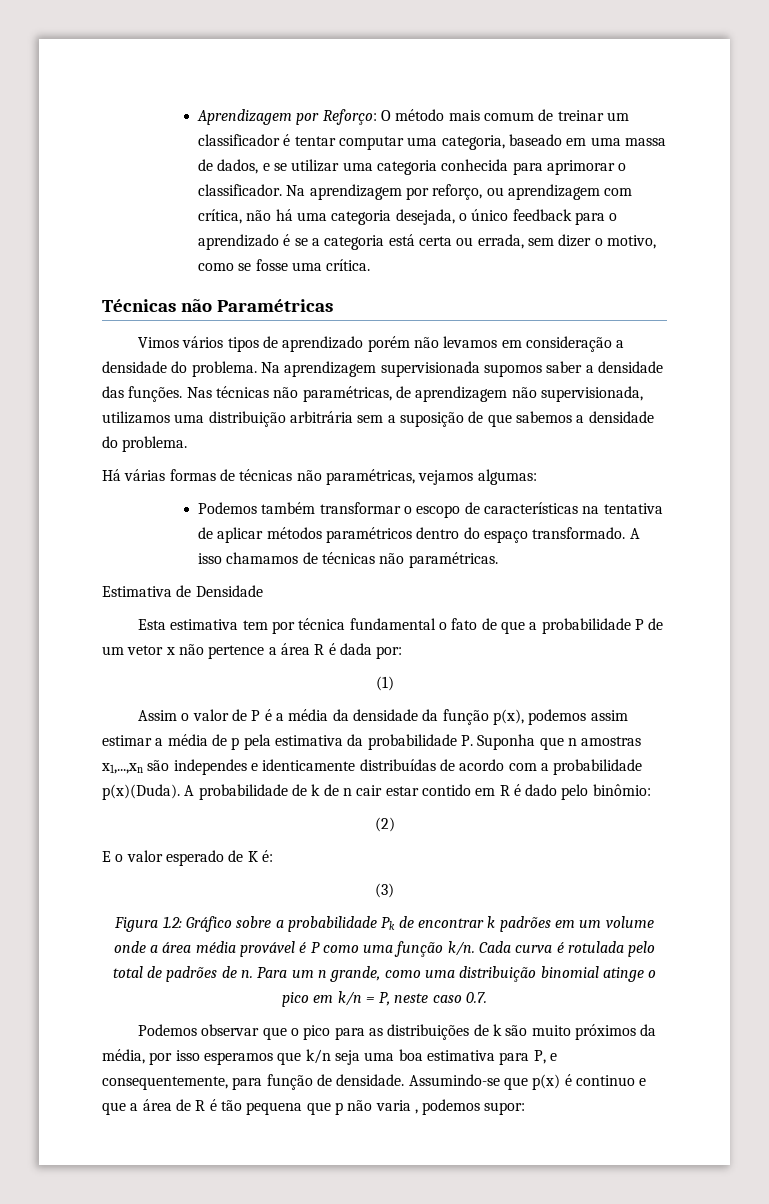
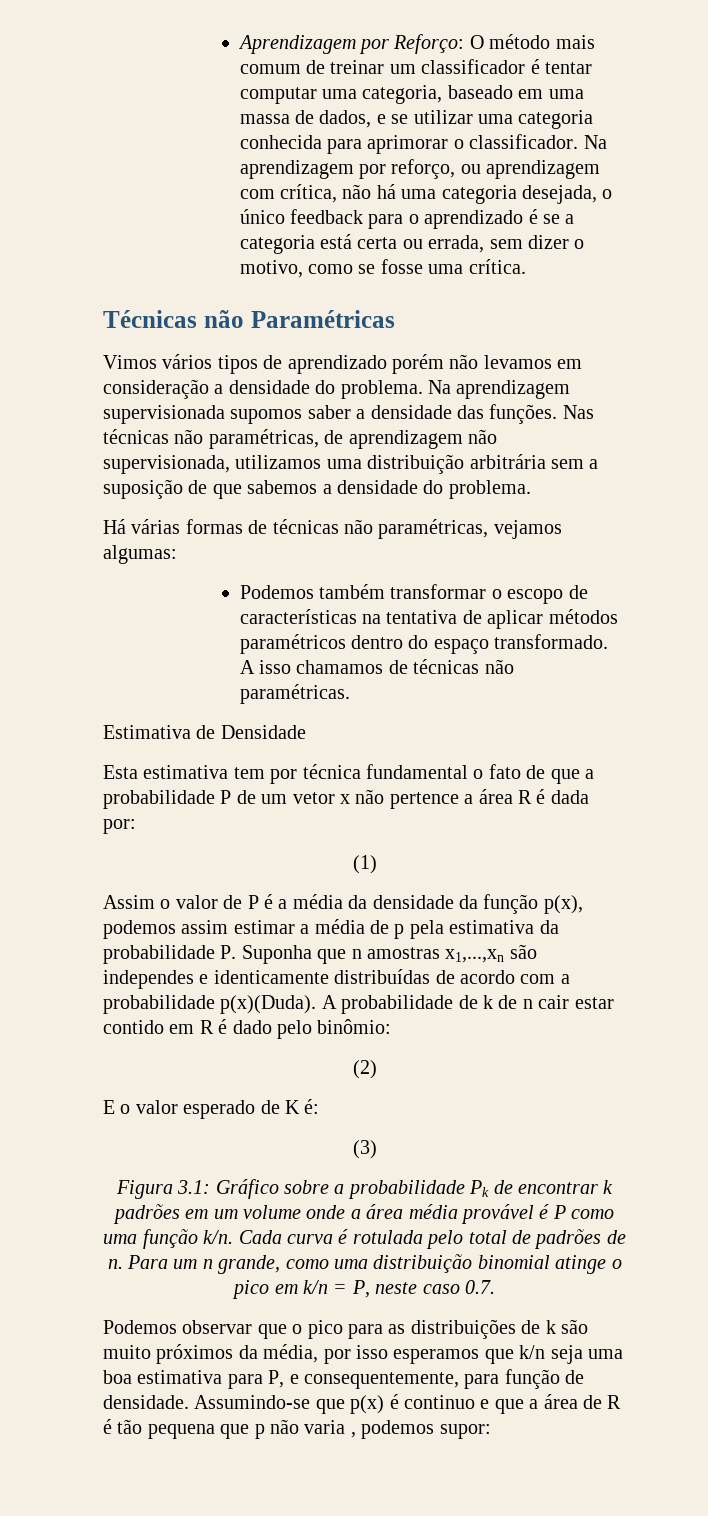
- Figura 1.2: Gráfico sobre a probabilidade Pk de encontrar k padrões em um volume onde a área média provável é P como uma função k/n.
+ Figura 3.1: Gráfico sobre a probabilidade Pk de encontrar k padrões em um volume onde a área média provável é P como uma função k/n.

